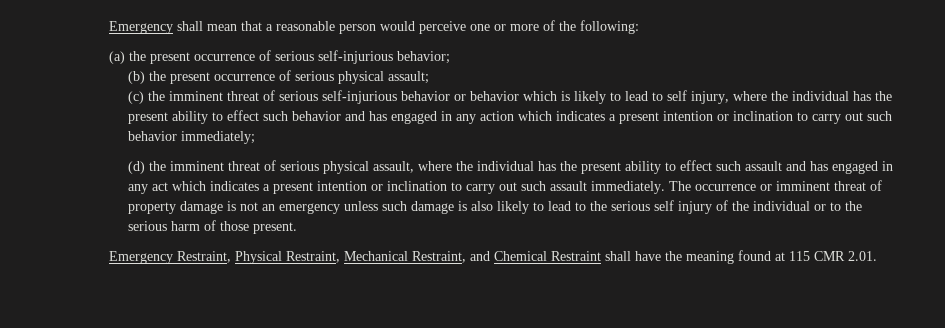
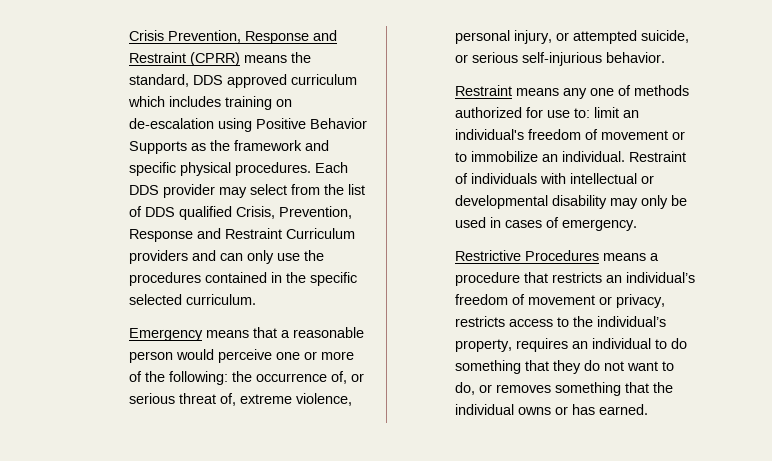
- Emergency shall mean that a reasonable person would perceive one or more of the following:
- (a) the present occurrence of serious self-injurious behavior;
- (b) the present occurrence of serious physical assault;
- (c) the imminent threat of serious self-injurious behavior or behavior which is likely to lead to self injury, where the individual has the present ability to effect such behavior and has engaged in any action which indicates a present intention or inclination to carry out such behavior immediately;
- (d) the imminent threat of serious physical assault, where the individual has the present ability to effect such assault and has engaged in any act which indicates a present intention or inclination to carry out such assault immediately. The occurrence or imminent threat of property damage is not an emergency unless such damage is also likely to lead to the serious self injury of the individual or to the serious harm of those present.
- Emergency Restraint, Physical Restraint, Mechanical Restraint, and Chemical Restraint shall have the meaning found at 115 CMR 2.01.
+ Crisis Prevention, Response and Restraint (CPRR) means the standard, DDS approved curriculum which includes training on de-escalation using Positive Behavior Supports as the framework and specific physical procedures. Each DDS provider may select from the list of DDS qualified Crisis, Prevention, Response and Restraint Curriculum providers and can only use the procedures contained in the specific selected curriculum.
+ Emergency means that a reasonable person would perceive one or more of the following: the occurrence of, or serious threat of, extreme violence, personal injury, or attempted suicide, or serious self-injurious behavior.
+ Restraint means any one of methods authorized for use to: limit an individual's freedom of movement or to immobilize an individual. Restraint of individuals with intellectual or developmental disability may only be used in cases of emergency.
+ Restrictive Procedures means a procedure that restricts an individual’s freedom of movement or privacy, restricts access to the individual’s property, requires an individual to do something that they do not want to do, or removes something that the individual owns or has earned.

